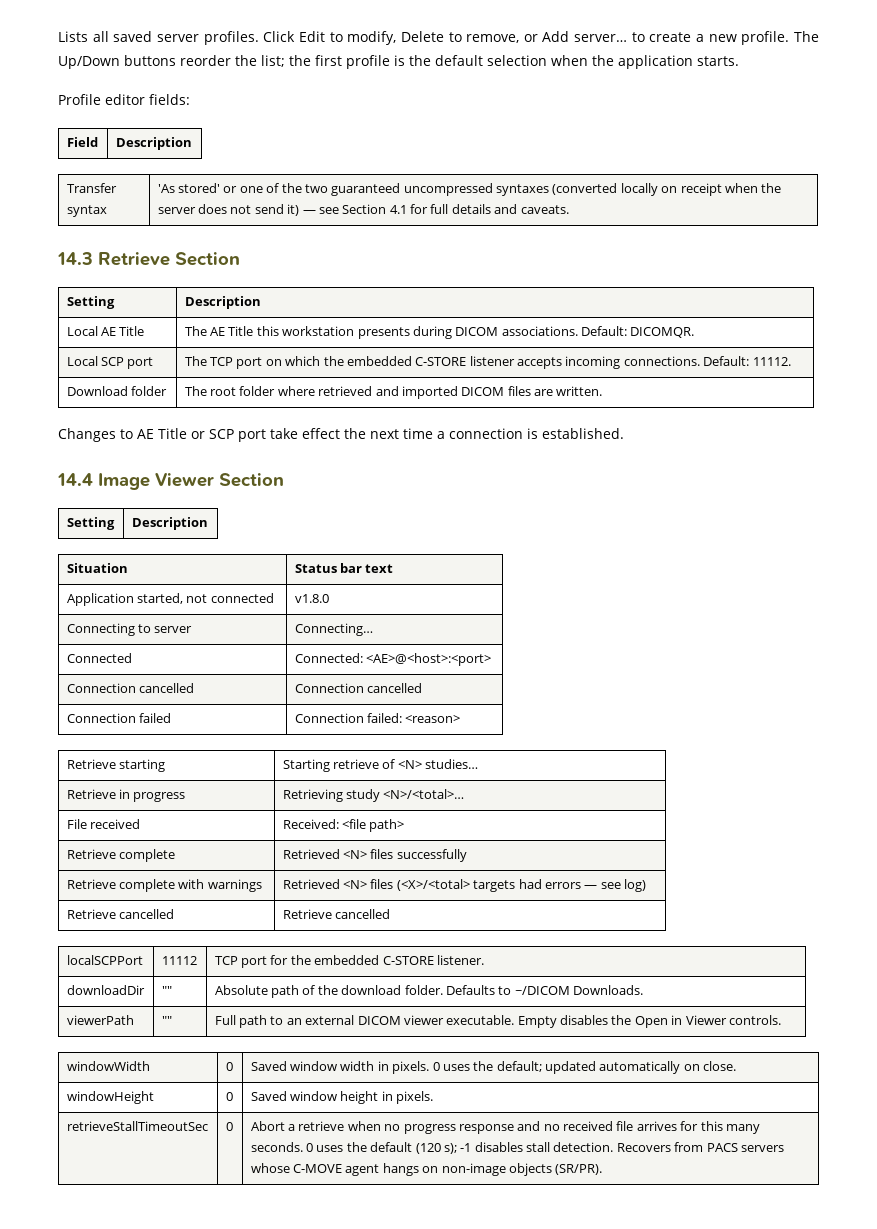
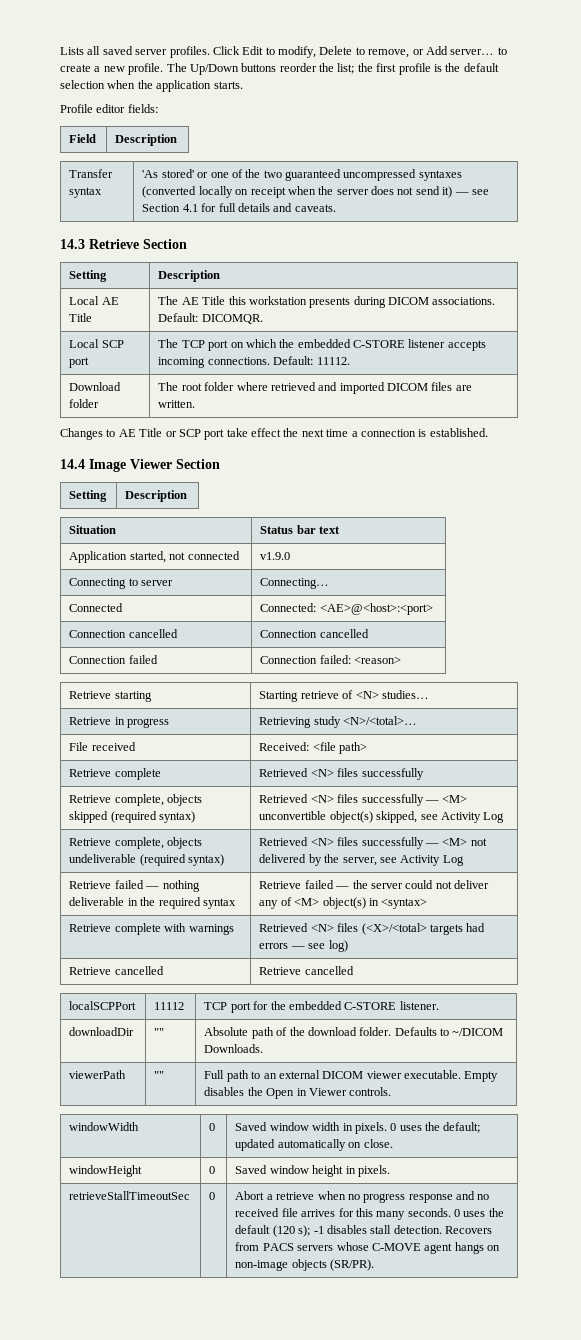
- Application started, not connected | v1.8.0
+ Application started, not connected | v1.9.0
+ Retrieve complete, objects skipped (required syntax) | Retrieved <N> files successfully — <M> unconvertible object(s) skipped, see Activity Log
+ Retrieve complete, objects undeliverable (required syntax) | Retrieved <N> files successfully — <M> not delivered by the server, see Activity Log
+ Retrieve failed — nothing deliverable in the required syntax | Retrieve failed — the server could not deliver any of <M> object(s) in <syntax>

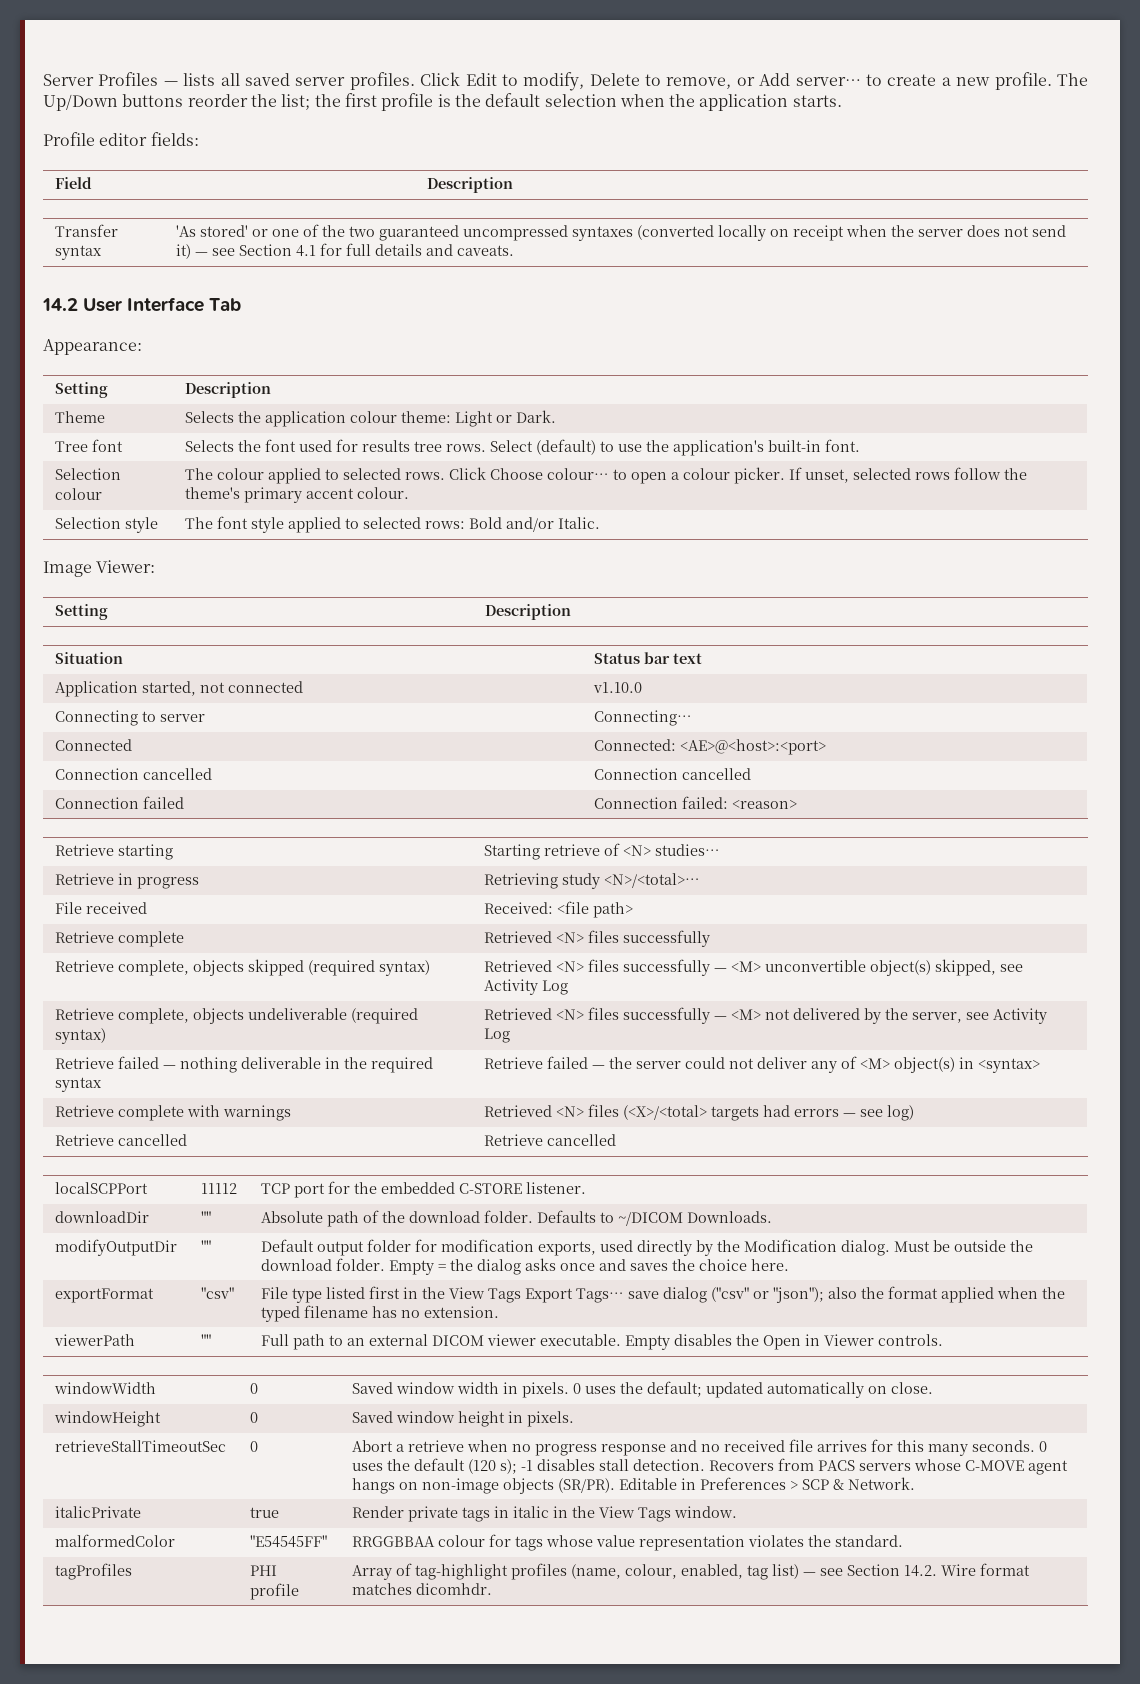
- Lists all saved server profiles.
+ Server Profiles — lists all saved server profiles.
- 14.3 Retrieve Section
+ 14.2 User Interface Tab
+ Appearance:
  Setting | Description
- Local AE Title | The AE Title this workstation presents during DICOM associations. Default: DICOMQR.
- Local SCP port | The TCP port on which the embedded C-STORE listener accepts incoming connections. Default: 11112.
- Download folder | The root folder where retrieved and imported DICOM files are written.
- Changes to AE Title or SCP port take effect the next time a connection is established.
- 14.4 Image Viewer Section
+ Theme | Selects the application colour theme: Light or Dark.
+ Tree font | Selects the font used for results tree rows. Select (default) to use the application's built-in font.
+ Selection colour | The colour applied to selected rows. Click Choose colour… to open a colour picker. If unset, selected rows follow the theme's primary accent colour.
+ Selection style | The font style applied to selected rows: Bold and/or Italic.
+ Image Viewer:
- Application started, not connected | v1.9.0
+ Application started, not connected | v1.10.0
+ modifyOutputDir | "" | Default output folder for modification exports, used directly by the Modification dialog. Must be outside the download folder. Empty = the dialog asks once and saves the choice here.
+ exportFormat | "csv" | File type listed first in the View Tags Export Tags… save dialog ("csv" or "json"); also the format applied when the typed filename has no extension.
+ Editable in Preferences > SCP & Network.
+ italicPrivate | true | Render private tags in italic in the View Tags window.
+ malformedColor | "E54545FF" | RRGGBBAA colour for tags whose value representation violates the standard.
+ tagProfiles | PHI profile | Array of tag-highlight profiles (name, colour, enabled, tag list) — see Section 14.2. Wire format matches dicomhdr.

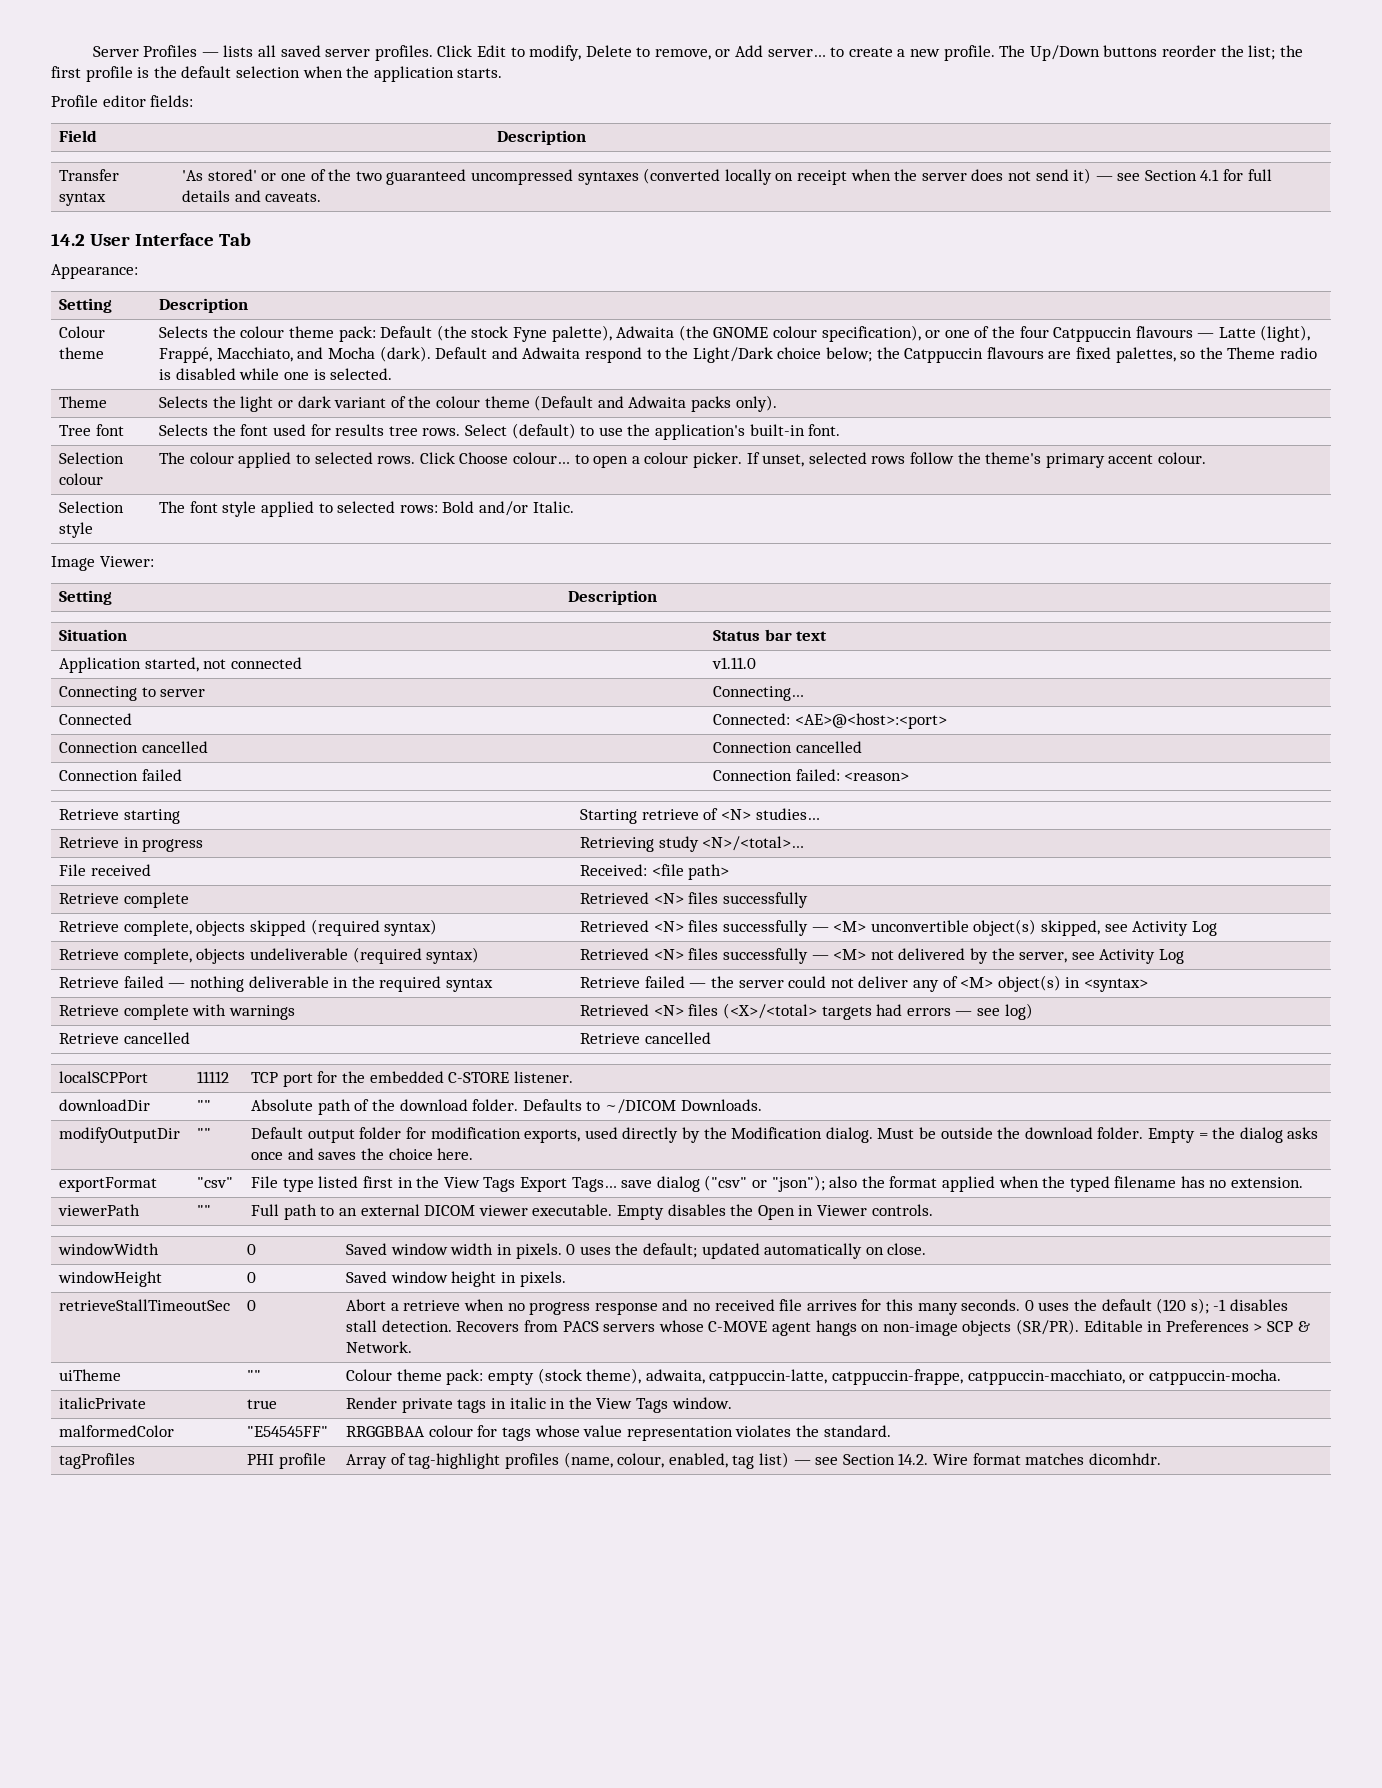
- Theme | Selects the application colour theme: Light or Dark.
+ Colour theme | Selects the colour theme pack: Default (the stock Fyne palette), Adwaita (the GNOME colour specification), or one of the four Catppuccin flavours — Latte (light), Frappé, Macchiato, and Mocha (dark). Default and Adwaita respond to the Light/Dark choice below; the Catppuccin flavours are fixed palettes, so the Theme radio is disabled while one is selected.
+ Theme | Selects the light or dark variant of the colour theme (Default and Adwaita packs only).
- Application started, not connected | v1.10.0
+ Application started, not connected | v1.11.0
+ uiTheme | "" | Colour theme pack: empty (stock theme), adwaita, catppuccin-latte, catppuccin-frappe, catppuccin-macchiato, or catppuccin-mocha.

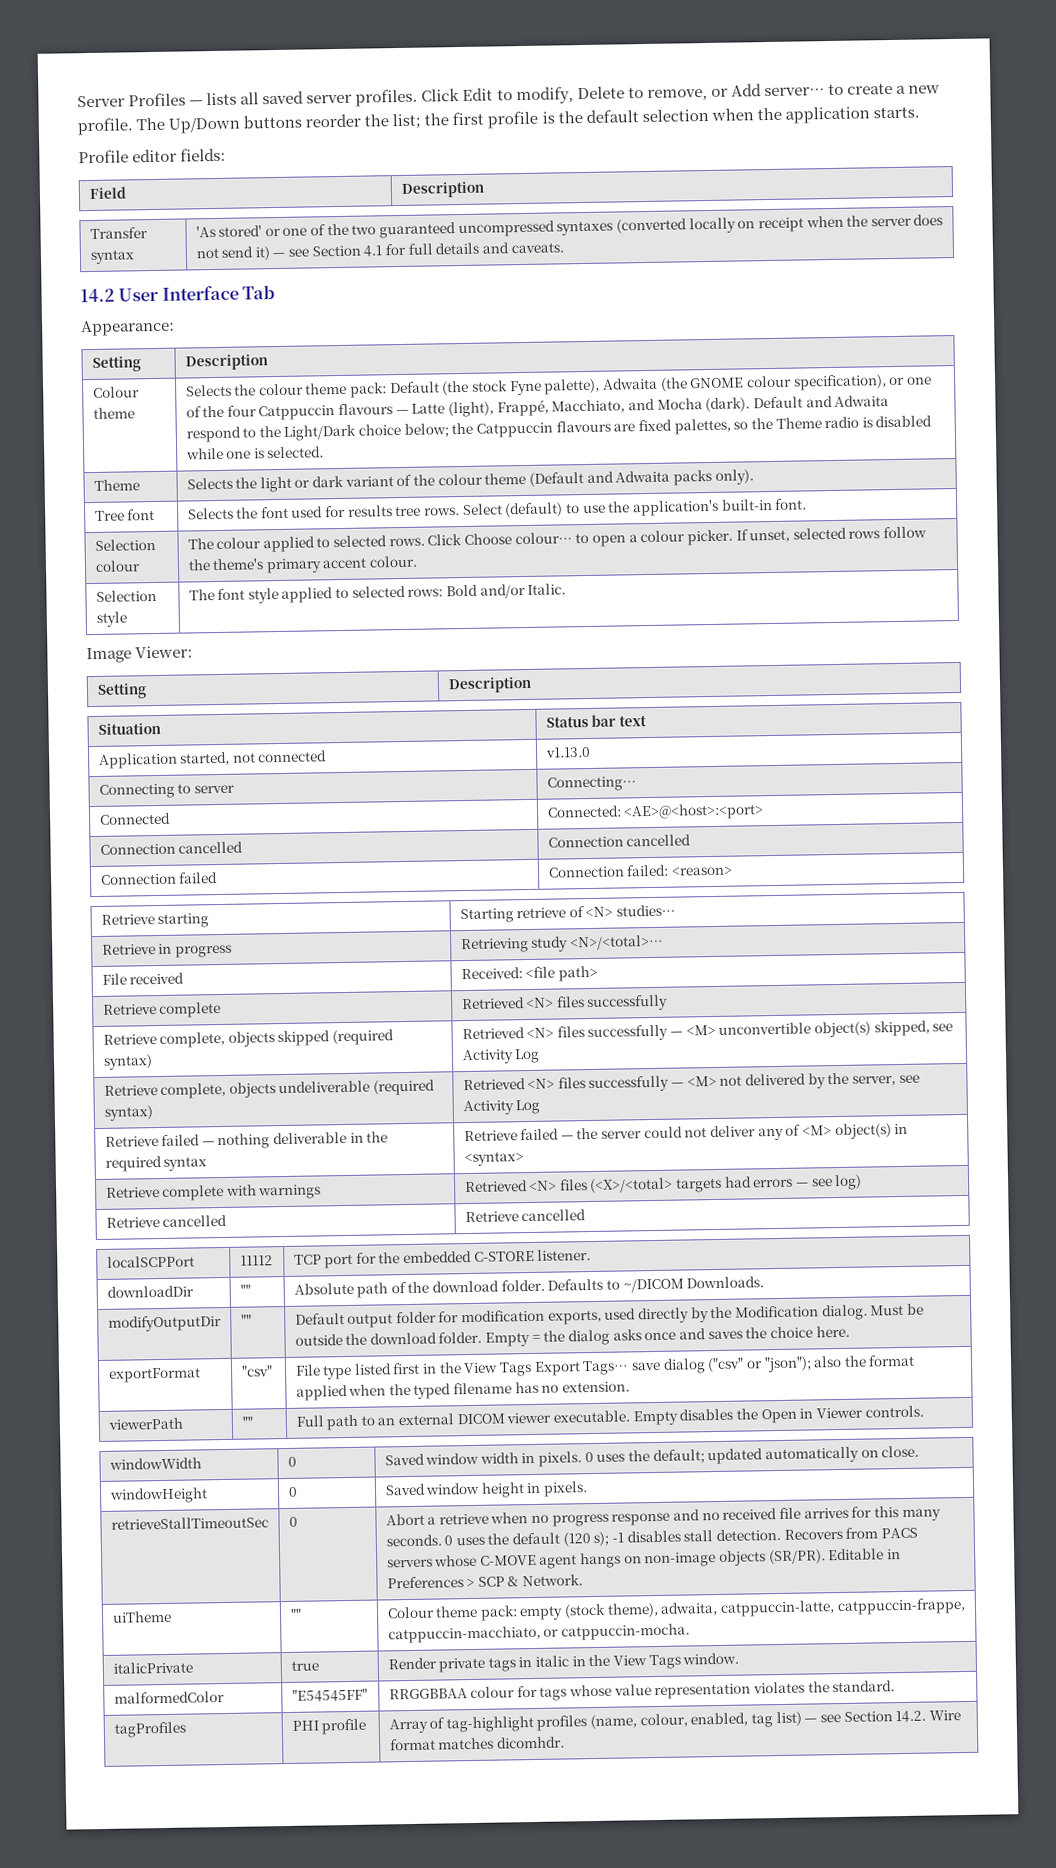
- Application started, not connected | v1.11.0
+ Application started, not connected | v1.13.0

